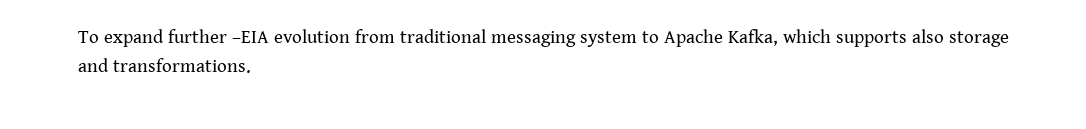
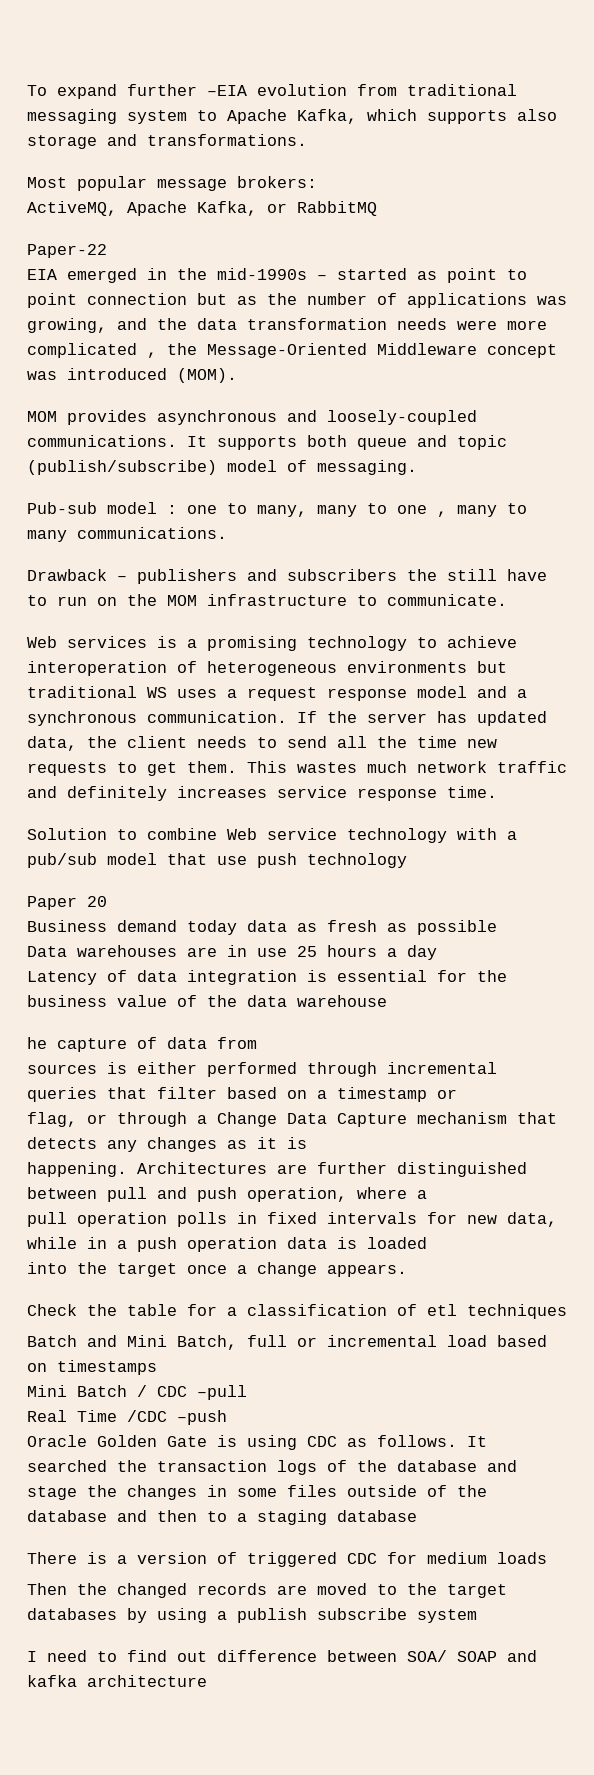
+ Most popular message brokers:
+ ActiveMQ, Apache Kafka, or RabbitMQ
+ Paper-22
+ EIA emerged in the mid-1990s – started as point to point connection but as the number of applications was growing, and the data transformation needs were more complicated , the Message-Oriented Middleware concept was introduced (MOM).
+ MOM provides asynchronous and loosely-coupled communications. It supports both queue and topic (publish/subscribe) model of messaging.
+ Pub-sub model : one to many, many to one , many to many communications.
+ Drawback – publishers and subscribers the still have to run on the MOM infrastructure to communicate.
+ Web services is a promising technology to achieve interoperation of heterogeneous environments but traditional WS uses a request response model and a synchronous communication. If the server has updated data, the client needs to send all the time new requests to get them. This wastes much network traffic and definitely increases service response time.
+ Solution to combine Web service technology with a pub/sub model that use push technology
+ Paper 20
+ Business demand today data as fresh as possible
+ Data warehouses are in use 25 hours a day
+ Latency of data integration is essential for the business value of the data warehouse
+ he capture of data from
+ sources is either performed through incremental queries that filter based on a timestamp or
+ flag, or through a Change Data Capture mechanism that detects any changes as it is
+ happening. Architectures are further distinguished between pull and push operation, where a
+ pull operation polls in fixed intervals for new data, while in a push operation data is loaded
+ into the target once a change appears.
+ Check the table for a classification of etl techniques
+ Batch and Mini Batch, full or incremental load based on timestamps
+ Mini Batch / CDC –pull
+ Real Time /CDC –push
+ Oracle Golden Gate is using CDC as follows. It searched the transaction logs of the database and stage the changes in some files outside of the database and then to a staging database
+ There is a version of triggered CDC for medium loads
+ Then the changed records are moved to the target databases by using a publish subscribe system
+ I need to find out difference between SOA/ SOAP and kafka architecture

